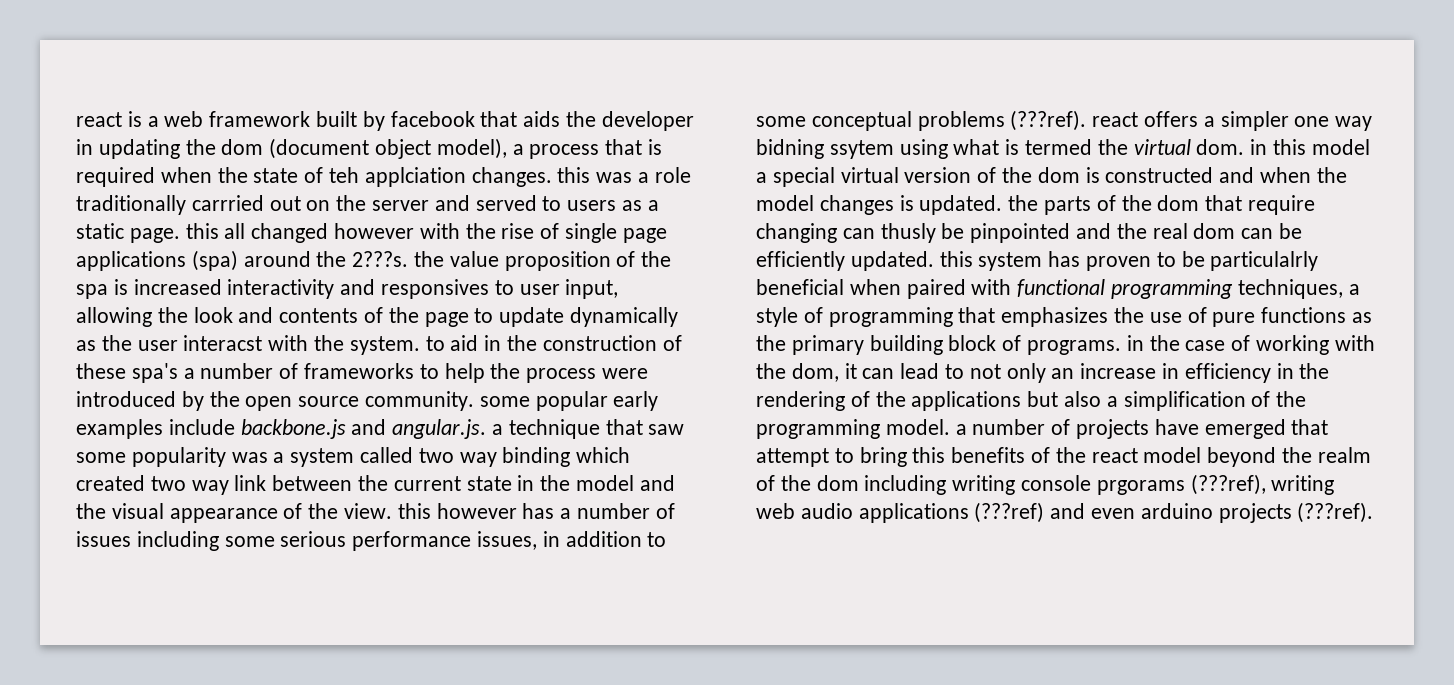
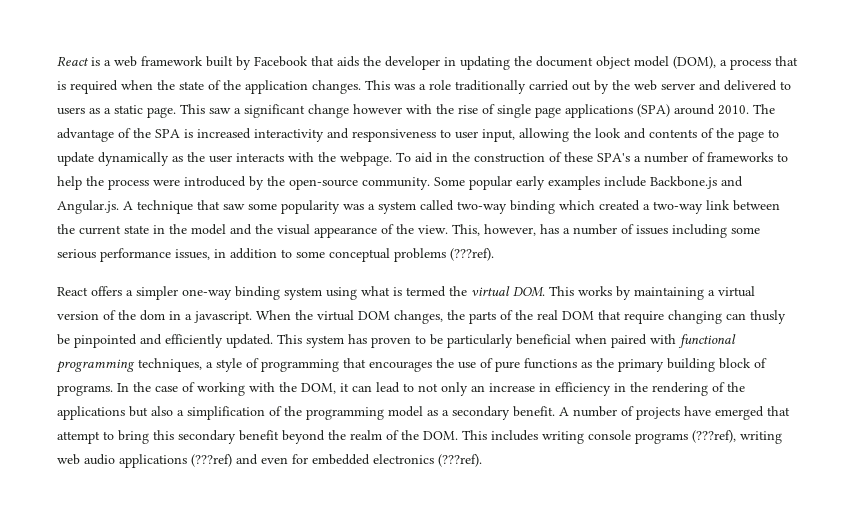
- react is a web framework built by facebook that aids the developer in updating the dom (document object model), a process that is required when the state of teh applciation changes. this was a role traditionally carrried out on the server and served to users as a static page. this all changed however with the rise of single page applications (spa) around the 2???s. the value proposition of the spa is increased interactivity and responsives to user input, allowing the look and contents of the page to update dynamically as the user interacst with the system. to aid in the construction of these spa's a number of frameworks to help the process were introduced by the open source community. some popular early examples include backbone.js and angular.js. a technique that saw some popularity was a system called two way binding which created two way link between the current state in the model and the visual appearance of the view. this however has a number of issues including some serious performance issues, in addition to some conceptual problems (???ref). react offers a simpler one way bidning ssytem using what is termed the virtual dom. in this model a special virtual version of the dom is constructed and when the model changes is updated. the parts of the dom that require changing can thusly be pinpointed and the real dom can be efficiently updated. this system has proven to be particulalrly beneficial when paired with functional programming techniques, a style of programming that emphasizes the use of pure functions as the primary building block of programs. in the case of working with the dom, it can lead to not only an increase in efficiency in the rendering of the applications but also a simplification of the programming model. a number of projects have emerged that attempt to bring this benefits of the react model beyond the realm of the dom including writing console prgorams (???ref), writing web audio applications (???ref) and even arduino projects (???ref).
+ React is a web framework built by Facebook that aids the developer in updating the document object model (DOM), a process that is required when the state of the application changes. This was a role traditionally carried out by the web server and delivered to users as a static page. This saw a significant change however with the rise of single page applications (SPA) around 2010. The advantage of the SPA is increased interactivity and responsiveness to user input, allowing the look and contents of the page to update dynamically as the user interacts with the webpage. To aid in the construction of these SPA's a number of frameworks to help the process were introduced by the open-source community. Some popular early examples include Backbone.js and Angular.js. A technique that saw some popularity was a system called two-way binding which created a two-way link between the current state in the model and the visual appearance of the view. This, however, has a number of issues including some serious performance issues, in addition to some conceptual problems (???ref).
+ React offers a simpler one-way binding system using what is termed the virtual DOM. This works by maintaining a virtual version of the dom in a javascript. When the virtual DOM changes, the parts of the real DOM that require changing can thusly be pinpointed and efficiently updated. This system has proven to be particularly beneficial when paired with functional programming techniques, a style of programming that encourages the use of pure functions as the primary building block of programs. In the case of working with the DOM, it can lead to not only an increase in efficiency in the rendering of the applications but also a simplification of the programming model as a secondary benefit. A number of projects have emerged that attempt to bring this secondary benefit beyond the realm of the DOM. This includes writing console programs (???ref), writing web audio applications (???ref) and even for embedded electronics (???ref).

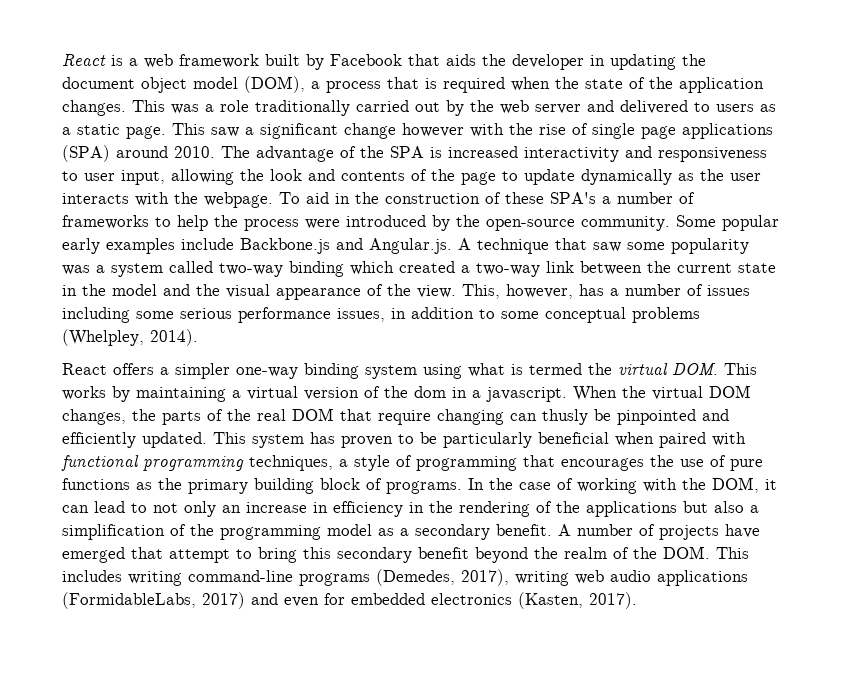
- This, however, has a number of issues including some serious performance issues, in addition to some conceptual problems (???ref).
+ This, however, has a number of issues including some serious performance issues, in addition to some conceptual problems (Whelpley, 2014).
- A number of projects have emerged that attempt to bring this secondary benefit beyond the realm of the DOM. This includes writing console programs (???ref), writing web audio applications (???ref) and even for embedded electronics (???ref).
+ A number of projects have emerged that attempt to bring this secondary benefit beyond the realm of the DOM. This includes writing command-line programs (Demedes, 2017), writing web audio applications (FormidableLabs, 2017) and even for embedded electronics (Kasten, 2017).

